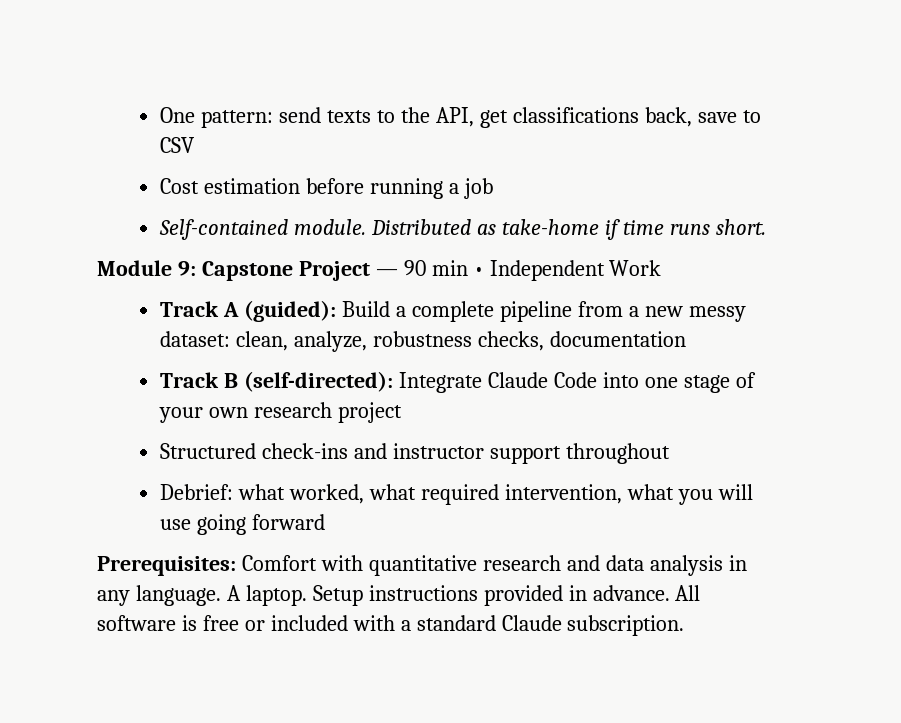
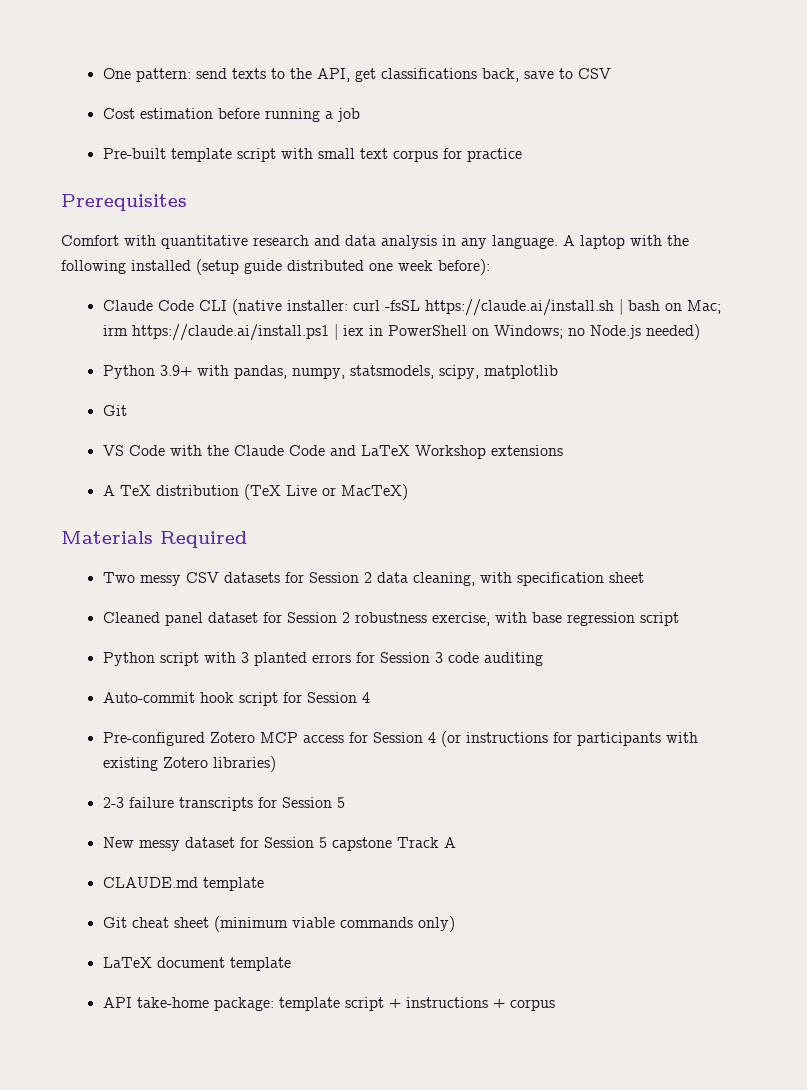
- Self-contained module. Distributed as take-home if time runs short.
- Module 9: Capstone Project — 90 min • Independent Work
- Track A (guided): Build a complete pipeline from a new messy dataset: clean, analyze, robustness checks, documentation
- Track B (self-directed): Integrate Claude Code into one stage of your own research project
- Structured check-ins and instructor support throughout
- Debrief: what worked, what required intervention, what you will use going forward
- Prerequisites: Comfort with quantitative research and data analysis in any language.
+ Pre-built template script with small text corpus for practice
+ Prerequisites
+ Comfort with quantitative research and data analysis in any language.
- A laptop. Setup instructions provided in advance. All software is free or included with a standard Claude subscription.
+ A laptop with the following installed (setup guide distributed one week before):
+ Claude Code CLI (native installer: curl -fsSL https://claude.ai/install.sh | bash on Mac; irm https://claude.ai/install.ps1 | iex in PowerShell on Windows; no Node.js needed)
+ Python 3.9+ with pandas, numpy, statsmodels, scipy, matplotlib
+ Git
+ VS Code with the Claude Code and LaTeX Workshop extensions
+ A TeX distribution (TeX Live or MacTeX)
+ Materials Required
+ Two messy CSV datasets for Session 2 data cleaning, with specification sheet
+ Cleaned panel dataset for Session 2 robustness exercise, with base regression script
+ Python script with 3 planted errors for Session 3 code auditing
+ Auto-commit hook script for Session 4
+ Pre-configured Zotero MCP access for Session 4 (or instructions for participants with existing Zotero libraries)
+ 2-3 failure transcripts for Session 5
+ New messy dataset for Session 5 capstone Track A
+ CLAUDE.md template
+ Git cheat sheet (minimum viable commands only)
+ LaTeX document template
+ API take-home package: template script + instructions + corpus

